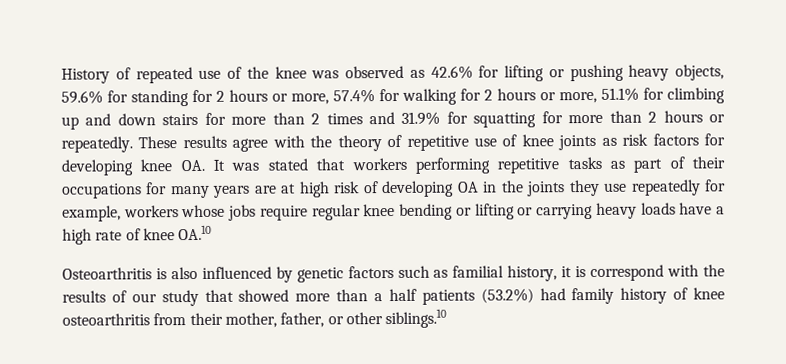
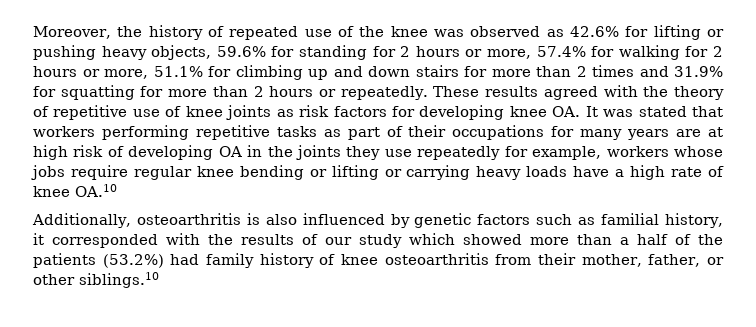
- History of repeated use of the knee was observed as 42.6% for lifting or pushing heavy objects, 59.6% for standing for 2 hours or more, 57.4% for walking for 2 hours or more, 51.1% for climbing up and down stairs for more than 2 times and 31.9% for squatting for more than 2 hours or repeatedly.
+ Moreover, the history of repeated use of the knee was observed as 42.6% for lifting or pushing heavy objects, 59.6% for standing for 2 hours or more, 57.4% for walking for 2 hours or more, 51.1% for climbing up and down stairs for more than 2 times and 31.9% for squatting for more than 2 hours or repeatedly.
- These results agree with the theory of repetitive use of knee joints as risk factors for developing knee OA. It was stated that workers performing repetitive tasks as part of their occupations for many years are at high risk of developing OA in the joints they use repeatedly for example, workers whose jobs require regular knee bending or lifting or carrying heavy loads have a high rate of knee OA.10
+ These results agreed with the theory of repetitive use of knee joints as risk factors for developing knee OA. It was stated that workers performing repetitive tasks as part of their occupations for many years are at high risk of developing OA in the joints they use repeatedly for example, workers whose jobs require regular knee bending or lifting or carrying heavy loads have a high rate of knee OA.10
- Osteoarthritis is also influenced by genetic factors such as familial history, it is correspond with the results of our study that showed more than a half patients (53.2%) had family history of knee osteoarthritis from their mother, father, or other siblings.10
+ Additionally, osteoarthritis is also influenced by genetic factors such as familial history, it corresponded with the results of our study which showed more than a half of the patients (53.2%) had family history of knee osteoarthritis from their mother, father, or other siblings.10

